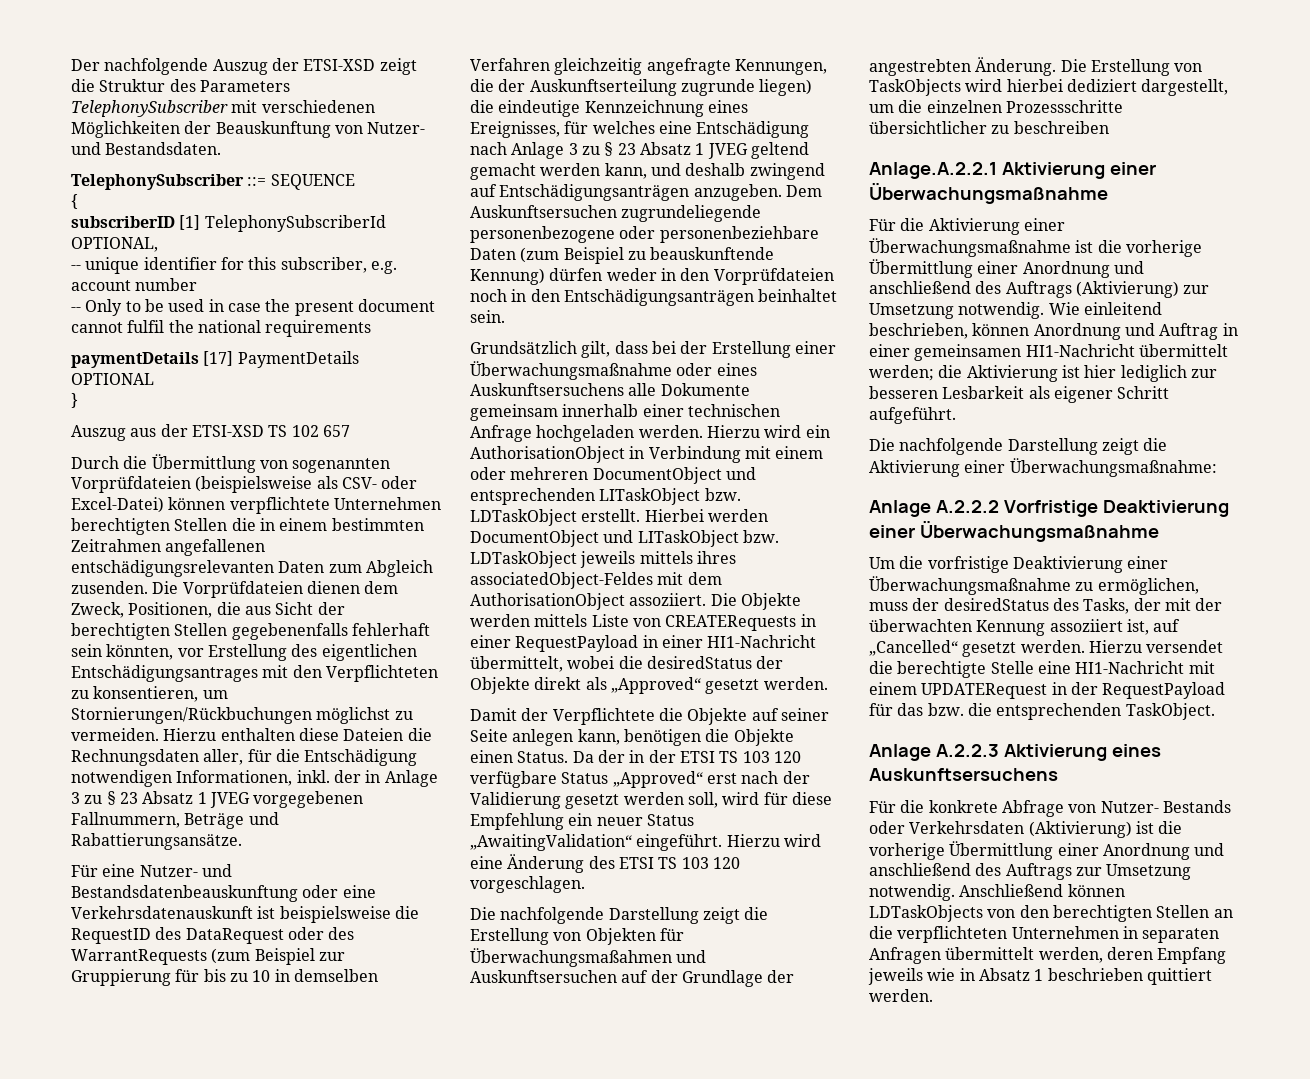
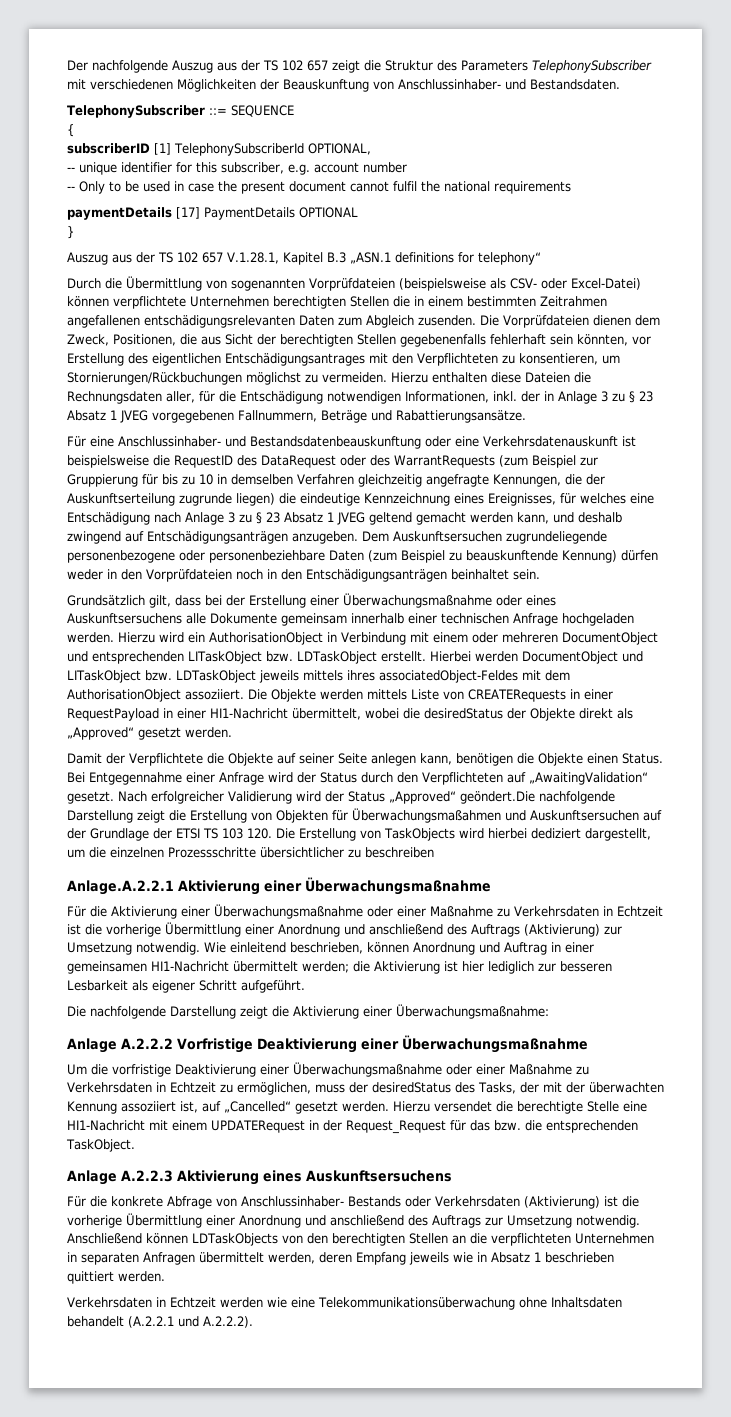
- Der nachfolgende Auszug der ETSI-XSD zeigt die Struktur des Parameters TelephonySubscriber mit verschiedenen Möglichkeiten der Beauskunftung von Nutzer- und Bestandsdaten.
+ Der nachfolgende Auszug aus der TS 102 657 zeigt die Struktur des Parameters TelephonySubscriber mit verschiedenen Möglichkeiten der Beauskunftung von Anschlussinhaber- und Bestandsdaten.
- Auszug aus der ETSI-XSD TS 102 657
+ Auszug aus der TS 102 657 V.1.28.1, Kapitel B.3 „ASN.1 definitions for telephony“
- Für eine Nutzer- und Bestandsdatenbeauskunftung oder eine Verkehrsdatenauskunft ist beispielsweise die RequestID des DataRequest oder des WarrantRequests (zum Beispiel zur Gruppierung für bis zu 10 in demselben Verfahren gleichzeitig angefragte Kennungen, die der Auskunftserteilung zugrunde liegen) die eindeutige Kennzeichnung eines Ereignisses, für welches eine Entschädigung nach Anlage 3 zu § 23 Absatz 1 JVEG geltend gemacht werden kann, und deshalb zwingend auf Entschädigungsanträgen anzugeben.
+ Für eine Anschlussinhaber- und Bestandsdatenbeauskunftung oder eine Verkehrsdatenauskunft ist beispielsweise die RequestID des DataRequest oder des WarrantRequests (zum Beispiel zur Gruppierung für bis zu 10 in demselben Verfahren gleichzeitig angefragte Kennungen, die der Auskunftserteilung zugrunde liegen) die eindeutige Kennzeichnung eines Ereignisses, für welches eine Entschädigung nach Anlage 3 zu § 23 Absatz 1 JVEG geltend gemacht werden kann, und deshalb zwingend auf Entschädigungsanträgen anzugeben.
- Da der in der ETSI TS 103 120 verfügbare Status „Approved“ erst nach der Validierung gesetzt werden soll, wird für diese Empfehlung ein neuer Status „AwaitingValidation“ eingeführt. Hierzu wird eine Änderung des ETSI TS 103 120 vorgeschlagen.
- Die nachfolgende Darstellung zeigt die Erstellung von Objekten für Überwachungsmaßahmen und Auskunftsersuchen auf der Grundlage der angestrebten Änderung. Die Erstellung von TaskObjects wird hierbei dediziert dargestellt, um die einzelnen Prozessschritte übersichtlicher zu beschreiben
+ Bei Entgegennahme einer Anfrage wird der Status durch den Verpflichteten auf „AwaitingValidation“ gesetzt. Nach erfolgreicher Validierung wird der Status „Approved“ geöndert.Die nachfolgende Darstellung zeigt die Erstellung von Objekten für Überwachungsmaßahmen und Auskunftsersuchen auf der Grundlage der ETSI TS 103 120. Die Erstellung von TaskObjects wird hierbei dediziert dargestellt, um die einzelnen Prozessschritte übersichtlicher zu beschreiben
- Für die Aktivierung einer Überwachungsmaßnahme ist die vorherige Übermittlung einer Anordnung und anschließend des Auftrags (Aktivierung) zur Umsetzung notwendig.
+ Für die Aktivierung einer Überwachungsmaßnahme oder einer Maßnahme zu Verkehrsdaten in Echtzeit ist die vorherige Übermittlung einer Anordnung und anschließend des Auftrags (Aktivierung) zur Umsetzung notwendig.
- Um die vorfristige Deaktivierung einer Überwachungsmaßnahme zu ermöglichen, muss der desiredStatus des Tasks, der mit der überwachten Kennung assoziiert ist, auf „Cancelled“ gesetzt werden.
+ Um die vorfristige Deaktivierung einer Überwachungsmaßnahme oder einer Maßnahme zu Verkehrsdaten in Echtzeit zu ermöglichen, muss der desiredStatus des Tasks, der mit der überwachten Kennung assoziiert ist, auf „Cancelled“ gesetzt werden.
- Hierzu versendet die berechtigte Stelle eine HI1-Nachricht mit einem UPDATERequest in der RequestPayload für das bzw. die entsprechenden TaskObject.
+ Hierzu versendet die berechtigte Stelle eine HI1-Nachricht mit einem UPDATERequest in der Request_Request für das bzw. die entsprechenden TaskObject.
- Für die konkrete Abfrage von Nutzer- Bestands oder Verkehrsdaten (Aktivierung) ist die vorherige Übermittlung einer Anordnung und anschließend des Auftrags zur Umsetzung notwendig.
+ Für die konkrete Abfrage von Anschlussinhaber- Bestands oder Verkehrsdaten (Aktivierung) ist die vorherige Übermittlung einer Anordnung und anschließend des Auftrags zur Umsetzung notwendig.
+ Verkehrsdaten in Echtzeit werden wie eine Telekommunikationsüberwachung ohne Inhaltsdaten behandelt (A.2.2.1 und A.2.2.2).

